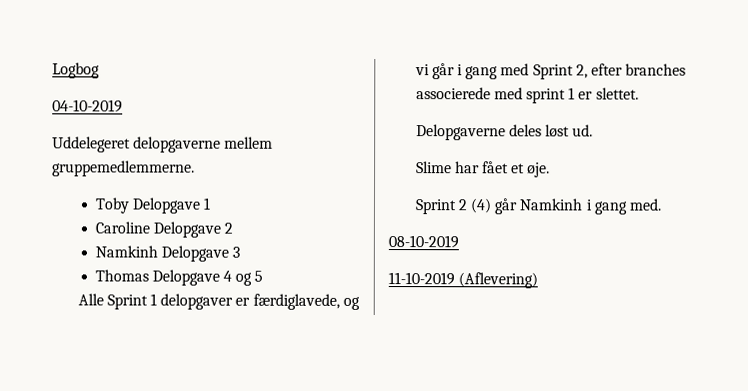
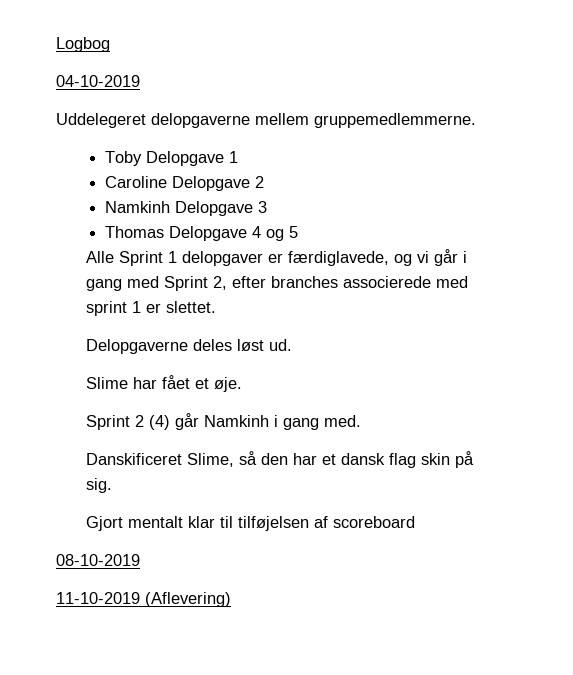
+ Danskificeret Slime, så den har et dansk flag skin på sig.
+ Gjort mentalt klar til tilføjelsen af scoreboard

